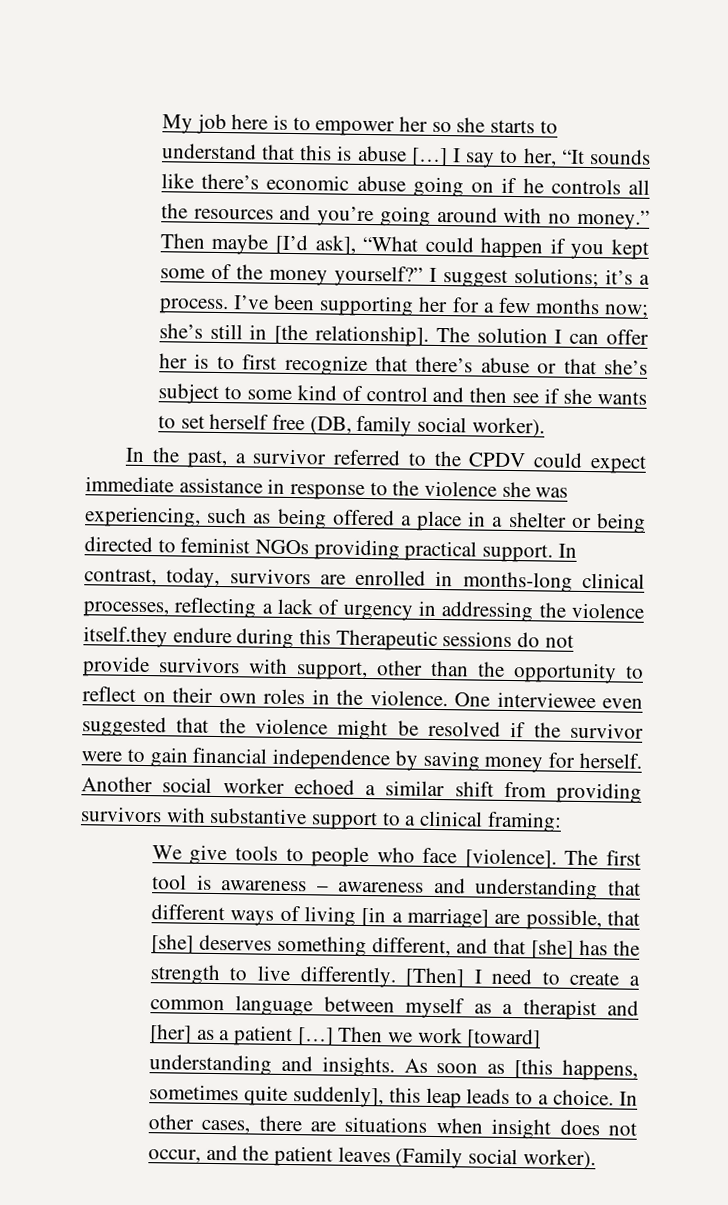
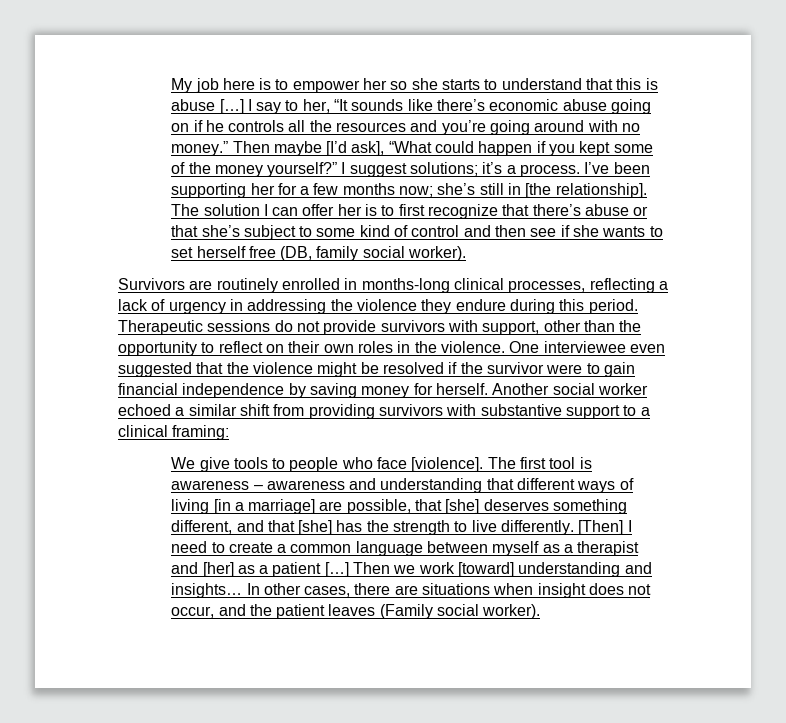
- In the past, a survivor referred to the CPDV could expect immediate assistance in response to the violence she was experiencing, such as being offered a place in a shelter or being directed to feminist NGOs providing practical support. In contrast, today, survivors are enrolled in months-long clinical processes, reflecting a lack of urgency in addressing the violence itself.they endure during this Therapeutic sessions do not provide survivors with support, other than the opportunity to reflect on their own roles in the violence.
+ Survivors are routinely enrolled in months-long clinical processes, reflecting a lack of urgency in addressing the violence they endure during this period. Therapeutic sessions do not provide survivors with support, other than the opportunity to reflect on their own roles in the violence.
- Then we work [toward] understanding and insights. As soon as [this happens, sometimes quite suddenly], this leap leads to a choice.
+ Then we work [toward] understanding and insights…

